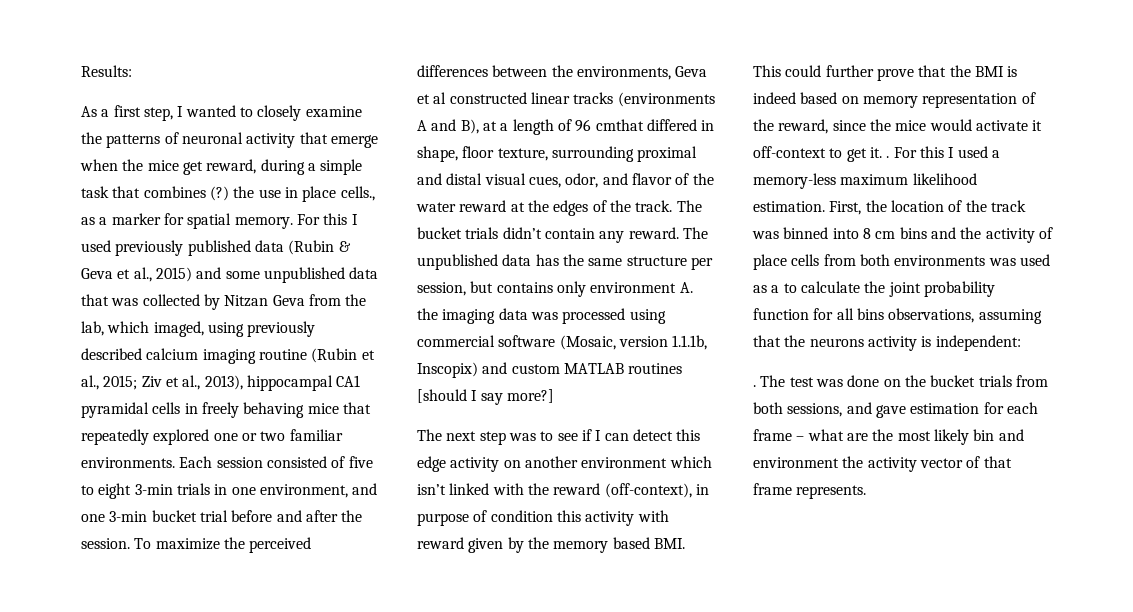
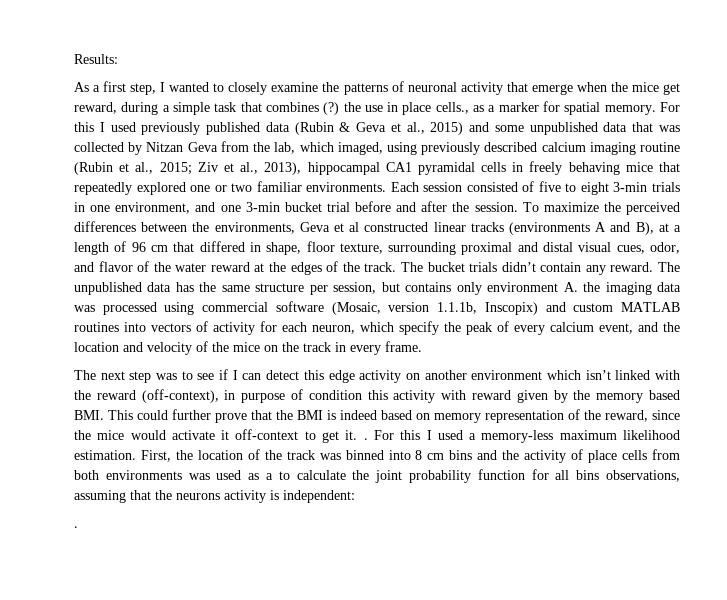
- To maximize the perceived differences between the environments, Geva et al constructed linear tracks (environments A and B), at a length of 96 cmthat differed in shape, floor texture, surrounding proximal and distal visual cues, odor, and flavor of the water reward at the edges of the track.
+ To maximize the perceived differences between the environments, Geva et al constructed linear tracks (environments A and B), at a length of 96 cm that differed in shape, floor texture, surrounding proximal and distal visual cues, odor, and flavor of the water reward at the edges of the track.
- The unpublished data has the same structure per session, but contains only environment A. the imaging data was processed using commercial software (Mosaic, version 1.1.1b, Inscopix) and custom MATLAB routines [should I say more?]
+ The unpublished data has the same structure per session, but contains only environment A. the imaging data was processed using commercial software (Mosaic, version 1.1.1b, Inscopix) and custom MATLAB routines into vectors of activity for each neuron, which specify the peak of every calcium event, and the location and velocity of the mice on the track in every frame.
- The test was done on the bucket trials from both sessions, and gave estimation for each frame – what are the most likely bin and environment the activity vector of that frame represents.

